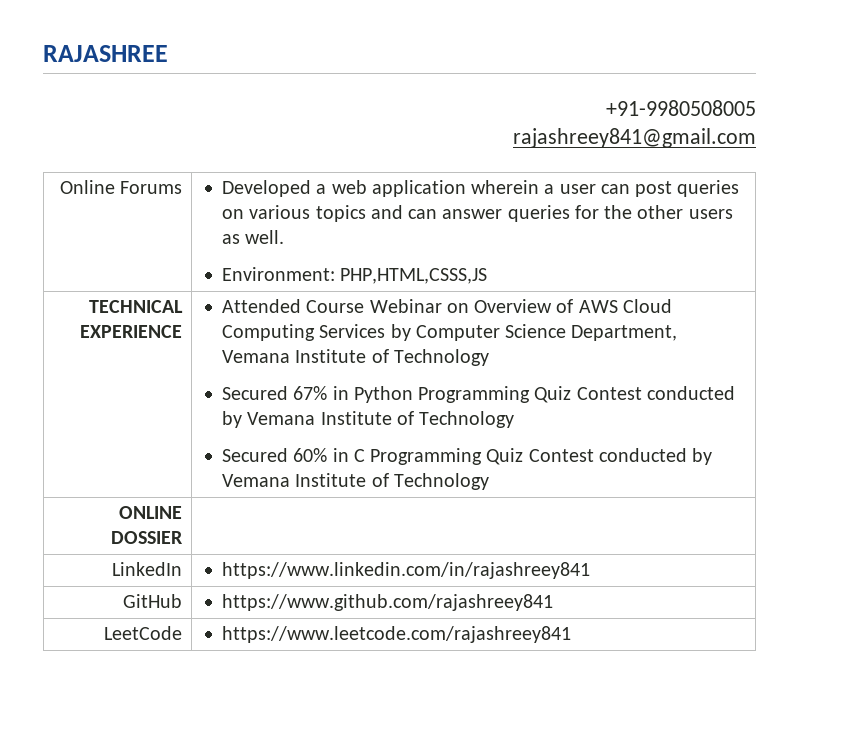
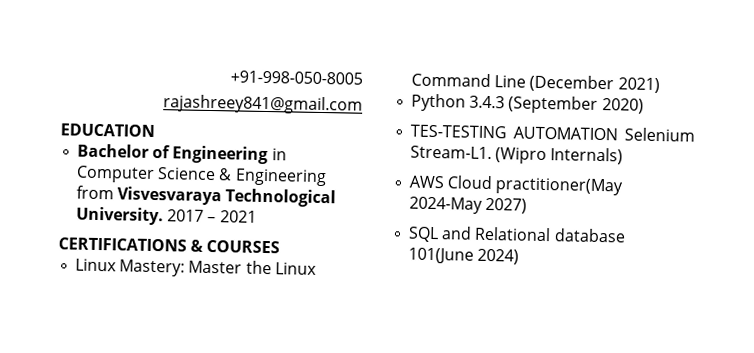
- RAJASHREE
- +91-9980508005
+ +91-998-050-8005
- Online Forums | Developed a web application wherein a user can post queries on various topics and can answer queries for the other users as well.
- Environment: PHP,HTML,CSSS,JS
- TECHNICAL EXPERIENCE | Attended Course Webinar on Overview of AWS Cloud Computing Services by Computer Science Department, Vemana Institute of Technology
- Secured 67% in Python Programming Quiz Contest conducted by Vemana Institute of Technology
- Secured 60% in C Programming Quiz Contest conducted by Vemana Institute of Technology
- ONLINE DOSSIER |
- LinkedIn | https://www.linkedin.com/in/rajashreey841
- GitHub | https://www.github.com/rajashreey841
- LeetCode | https://www.leetcode.com/rajashreey841
+ EDUCATION
+ Bachelor of Engineering in Computer Science & Engineering from Visvesvaraya Technological University. 2017 – 2021
+ CERTIFICATIONS & COURSES
+ Linux Mastery: Master the Linux Command Line (December 2021)
+ Python 3.4.3 (September 2020)
+ TES-TESTING AUTOMATION Selenium Stream-L1. (Wipro Internals)
+ AWS Cloud practitioner(May 2024-May 2027)
+ SQL and Relational database 101(June 2024)

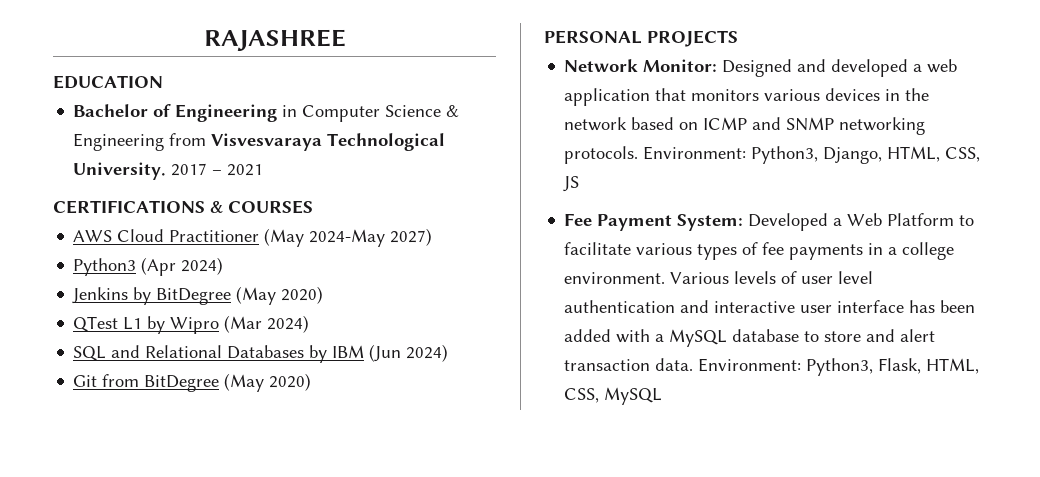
- +91-998-050-8005
- rajashreey841@gmail.com
+ RAJASHREE
- Linux Mastery: Master the Linux Command Line (December 2021)
- Python 3.4.3 (September 2020)
- TES-TESTING AUTOMATION Selenium Stream-L1. (Wipro Internals)
- AWS Cloud practitioner(May 2024-May 2027)
- SQL and Relational database 101(June 2024)
+ AWS Cloud Practitioner (May 2024-May 2027)
+ Python3 (Apr 2024)
+ Jenkins by BitDegree (May 2020)
+ QTest L1 by Wipro (Mar 2024)
+ SQL and Relational Databases by IBM (Jun 2024)
+ Git from BitDegree (May 2020)
+ PERSONAL PROJECTS
+ Network Monitor: Designed and developed a web application that monitors various devices in the network based on ICMP and SNMP networking protocols. Environment: Python3, Django, HTML, CSS, JS
+ Fee Payment System: Developed a Web Platform to facilitate various types of fee payments in a college environment. Various levels of user level authentication and interactive user interface has been added with a MySQL database to store and alert transaction data. Environment: Python3, Flask, HTML, CSS, MySQL

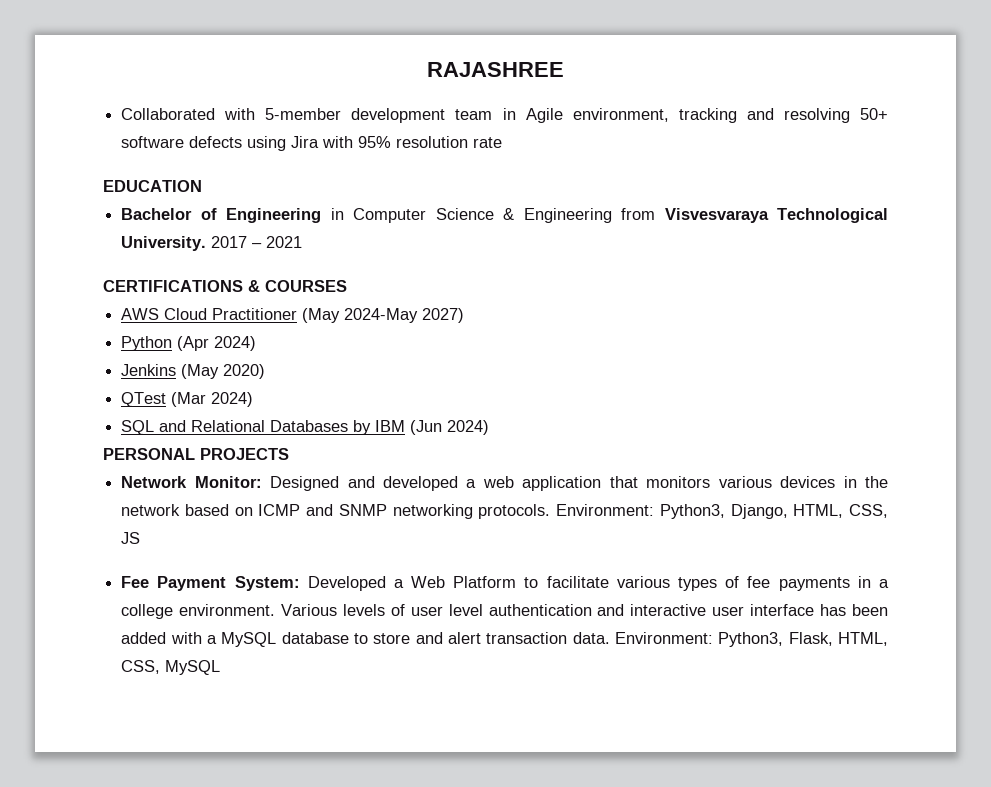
+ Collaborated with 5-member development team in Agile environment, tracking and resolving 50+ software defects using Jira with 95% resolution rate
- Python3 (Apr 2024)
+ Python (Apr 2024)
- Jenkins by BitDegree (May 2020)
+ Jenkins (May 2020)
- QTest L1 by Wipro (Mar 2024)
+ QTest (Mar 2024)
- Git from BitDegree (May 2020)

